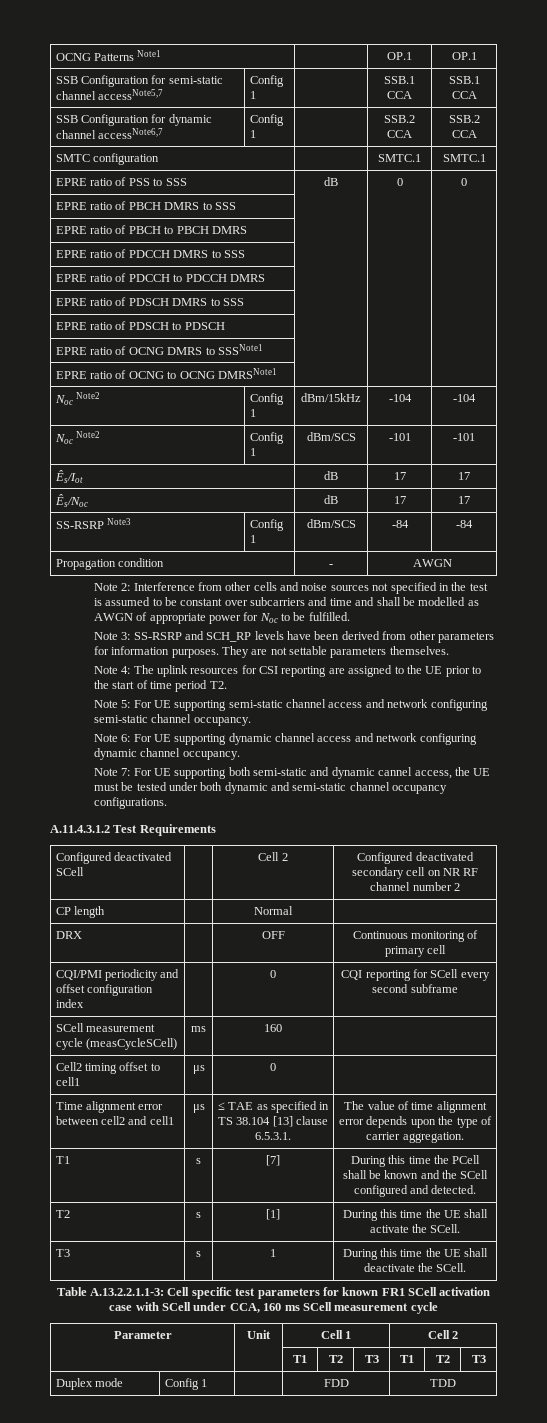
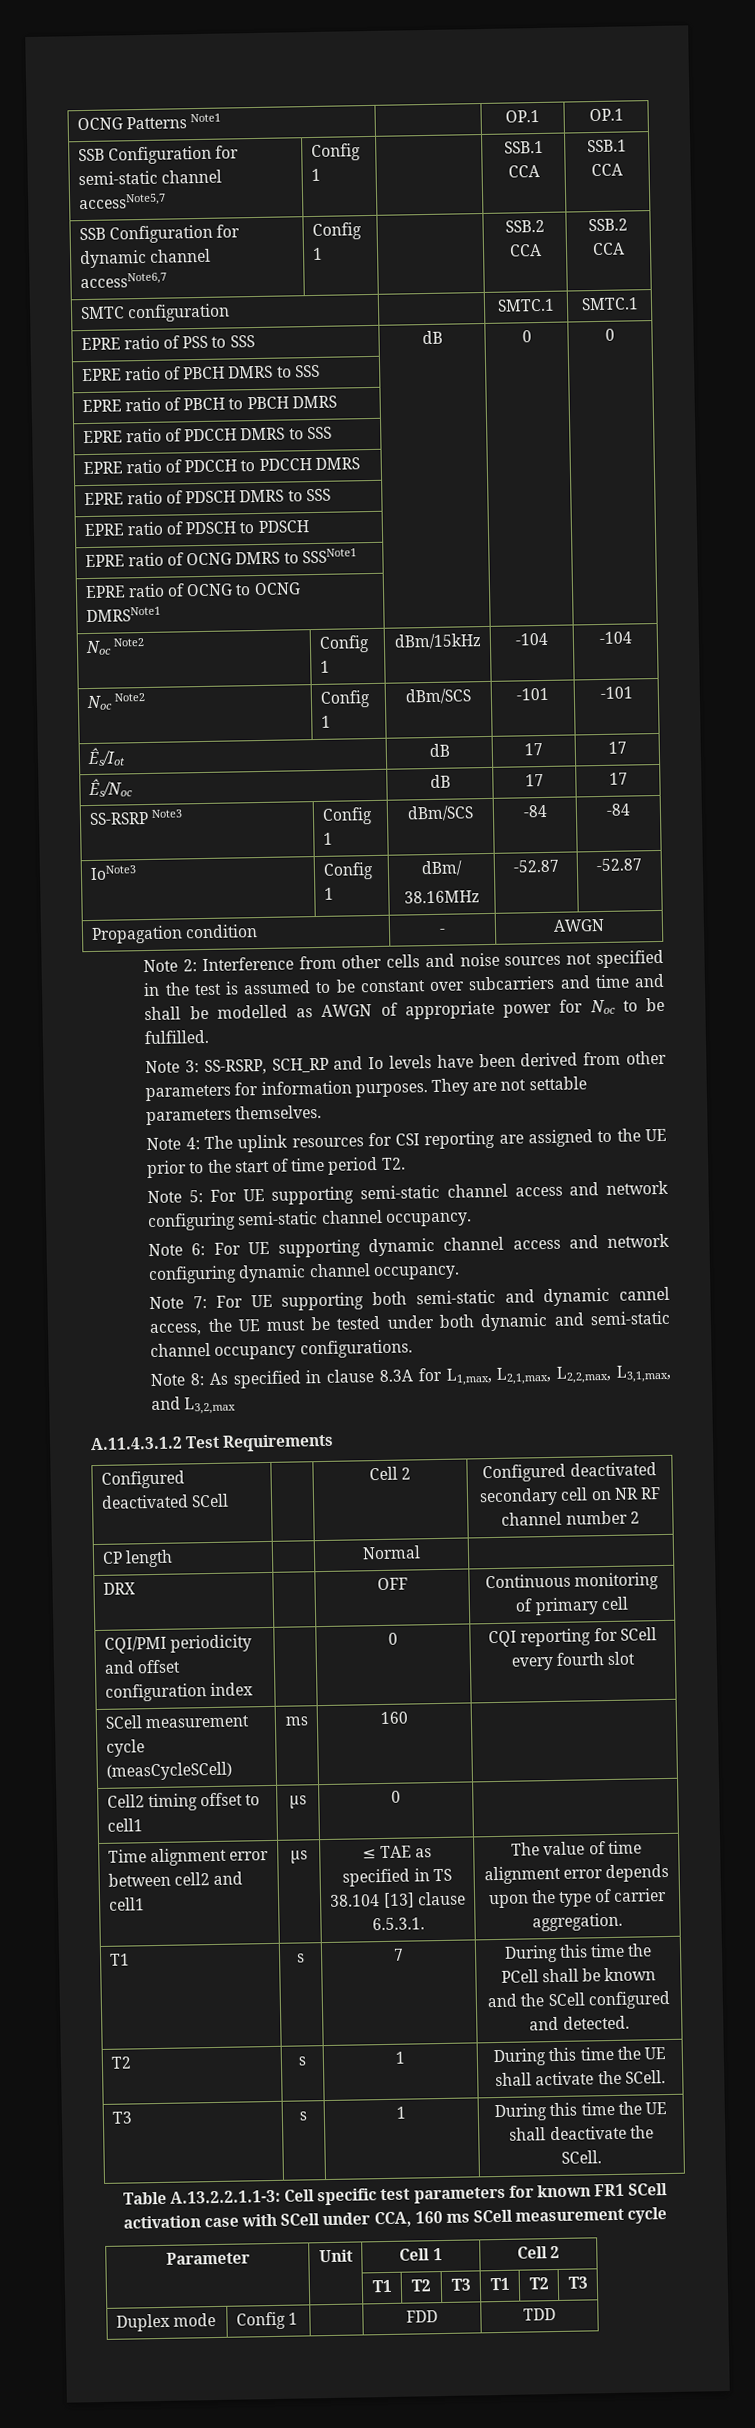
+ IoNote3 | Config 1 | dBm/
+ 38.16MHz | -52.87 | -52.87
- Note 3: SS-RSRP and SCH_RP levels have been derived from other parameters for information purposes.
+ Note 3: SS-RSRP, SCH_RP and Io levels have been derived from other parameters for information purposes.
+ Note 8: As specified in clause 8.3A for L1,max, L2,1,max, L2,2,max, L3,1,max, and L3,2,max
- CQI/PMI periodicity and offset configuration index | | 0 | CQI reporting for SCell every second subframe
+ CQI/PMI periodicity and offset configuration index | | 0 | CQI reporting for SCell every fourth slot
- T1 | s | [7] | During this time the PCell shall be known and the SCell configured and detected.
+ T1 | s | 7 | During this time the PCell shall be known and the SCell configured and detected.
- T2 | s | [1] | During this time the UE shall activate the SCell.
+ T2 | s | 1 | During this time the UE shall activate the SCell.

